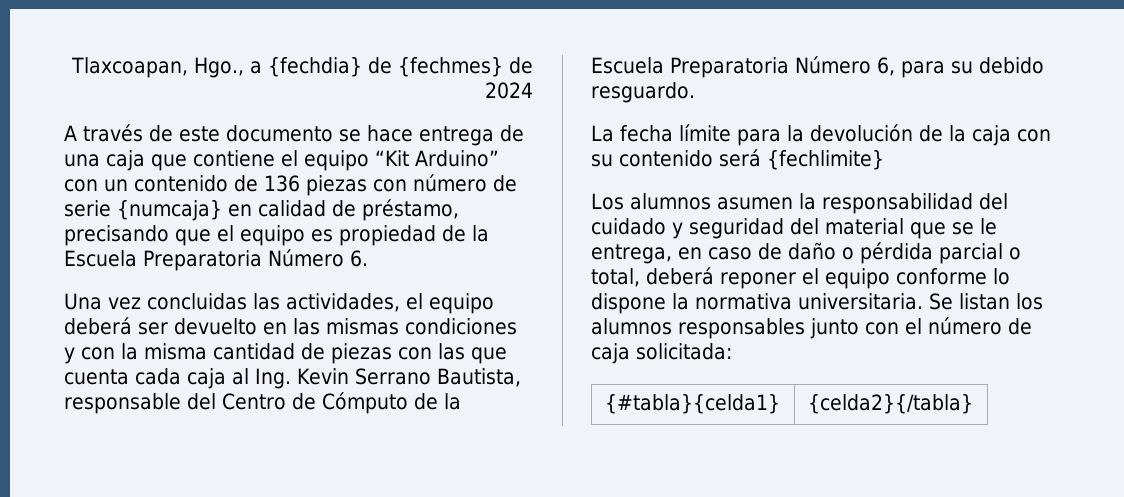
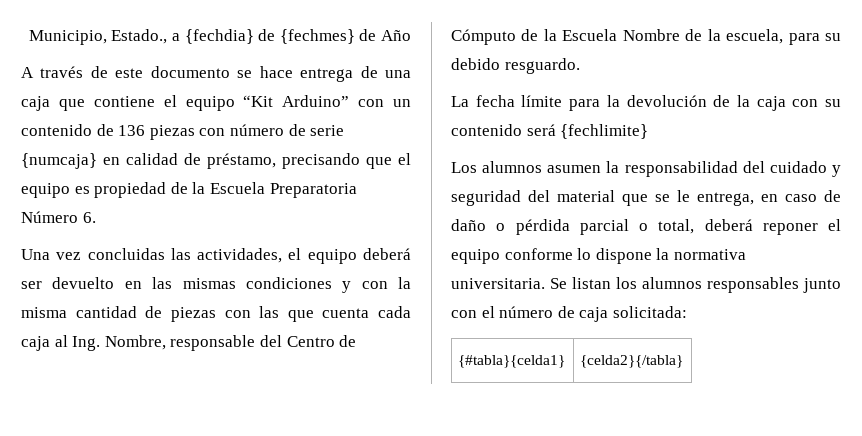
- Tlaxcoapan, Hgo., a {fechdia} de {fechmes} de 2024
+ Municipio, Estado., a {fechdia} de {fechmes} de Año
- Una vez concluidas las actividades, el equipo deberá ser devuelto en las mismas condiciones y con la misma cantidad de piezas con las que cuenta cada caja al Ing. Kevin Serrano Bautista, responsable del Centro de Cómputo de la Escuela Preparatoria Número 6, para su debido resguardo.
+ Una vez concluidas las actividades, el equipo deberá ser devuelto en las mismas condiciones y con la misma cantidad de piezas con las que cuenta cada caja al Ing. Nombre, responsable del Centro de Cómputo de la Escuela Nombre de la escuela, para su debido resguardo.

